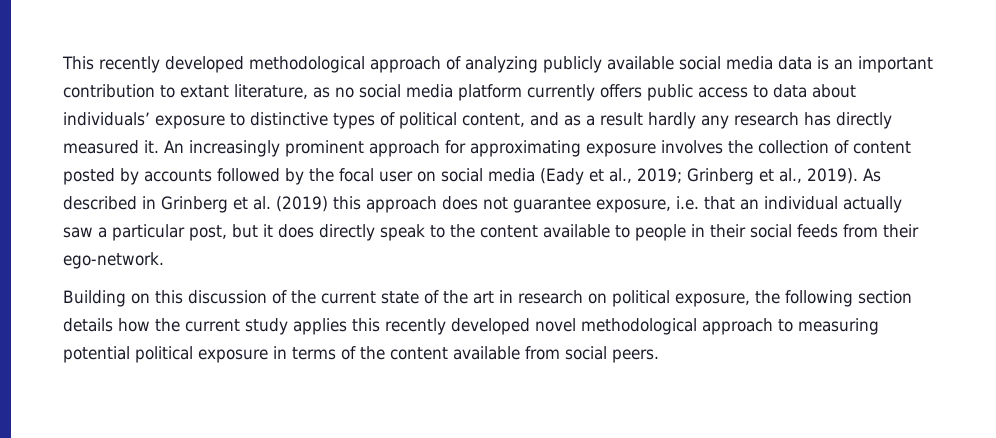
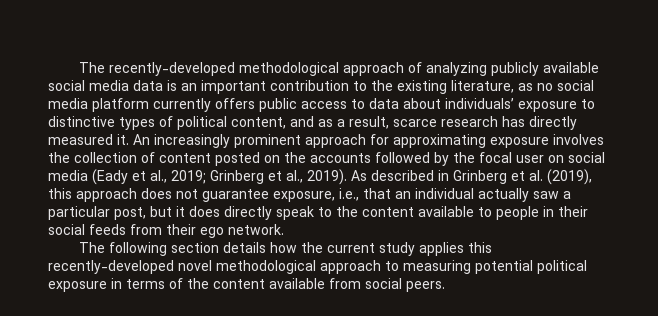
- This recently developed methodological approach of analyzing publicly available social media data is an important contribution to extant literature, as no social media platform currently offers public access to data about individuals’ exposure to distinctive types of political content, and as a result hardly any research has directly measured it.
+ The recently-developed methodological approach of analyzing publicly available social media data is an important contribution to the existing literature, as no social media platform currently offers public access to data about individuals’ exposure to distinctive types of political content, and as a result, scarce research has directly measured it.
- An increasingly prominent approach for approximating exposure involves the collection of content posted by accounts followed by the focal user on social media (Eady et al., 2019; Grinberg et al., 2019).
+ An increasingly prominent approach for approximating exposure involves the collection of content posted on the accounts followed by the focal user on social media (Eady et al., 2019; Grinberg et al., 2019).
- As described in Grinberg et al. (2019) this approach does not guarantee exposure, i.e. that an individual actually saw a particular post, but it does directly speak to the content available to people in their social feeds from their ego-network.
- Building on this discussion of the current state of the art in research on political exposure, the following section details how the current study applies this recently developed novel methodological approach to measuring potential political exposure in terms of the content available from social peers.
+ As described in Grinberg et al. (2019), this approach does not guarantee exposure, i.e., that an individual actually saw a particular post, but it does directly speak to the content available to people in their social feeds from their ego network.
+ The following section details how the current study applies this recently-developed novel methodological approach to measuring potential political exposure in terms of the content available from social peers.

